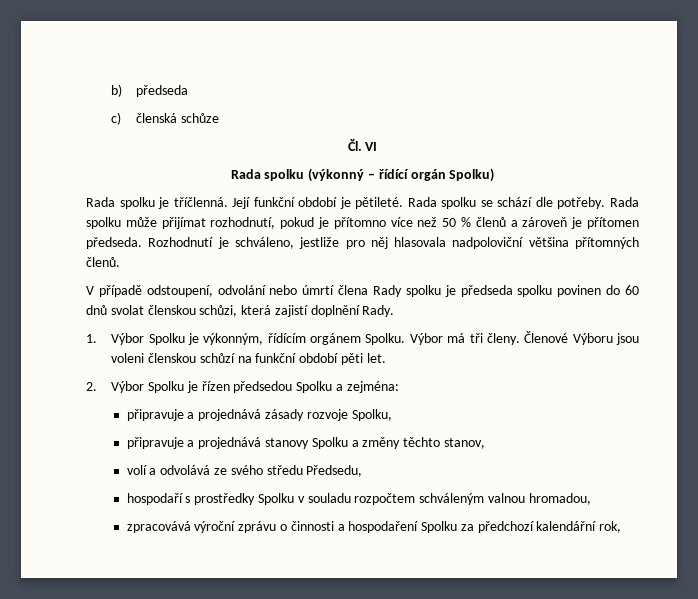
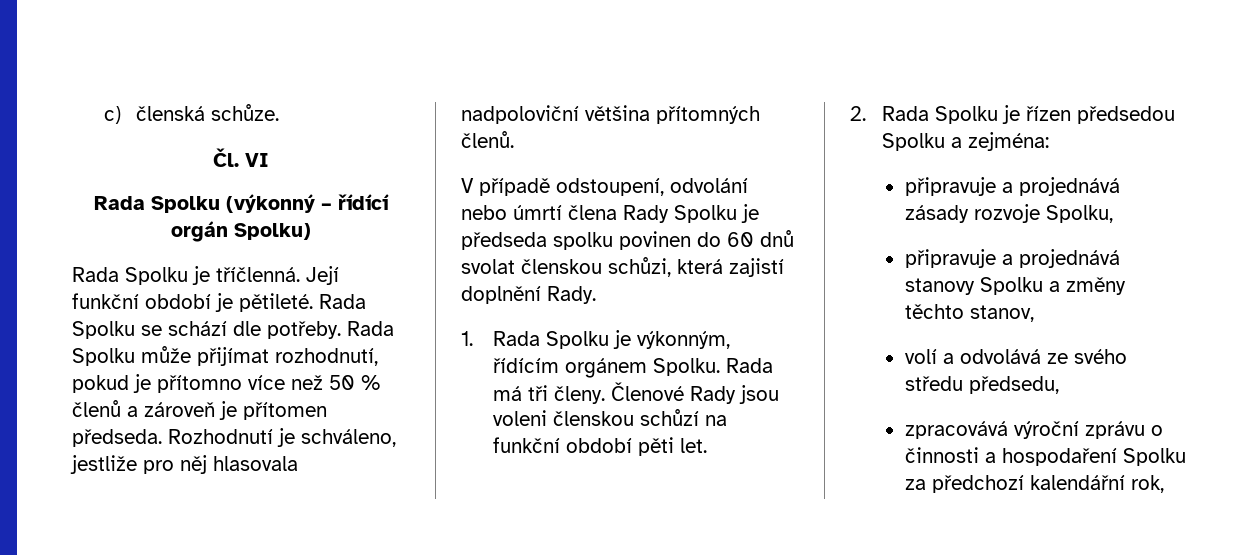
- b) předseda
- c) členská schůze
+ c) členská schůze.
- Rada spolku (výkonný – řídící orgán Spolku)
+ Rada Spolku (výkonný – řídící orgán Spolku)
- Rada spolku je tříčlenná.
+ Rada Spolku je tříčlenná.
- Rada spolku se schází dle potřeby.
+ Rada Spolku se schází dle potřeby.
- Rada spolku může přijímat rozhodnutí, pokud je přítomno více než 50 % členů a zároveň je přítomen předseda.
+ Rada Spolku může přijímat rozhodnutí, pokud je přítomno více než 50 % členů a zároveň je přítomen předseda.
- V případě odstoupení, odvolání nebo úmrtí člena Rady spolku je předseda spolku povinen do 60 dnů svolat členskou schůzi, která zajistí doplnění Rady.
+ V případě odstoupení, odvolání nebo úmrtí člena Rady Spolku je předseda spolku povinen do 60 dnů svolat členskou schůzi, která zajistí doplnění Rady.
- 1. Výbor Spolku je výkonným, řídícím orgánem Spolku.
+ 1. Rada Spolku je výkonným, řídícím orgánem Spolku.
- Výbor má tři členy.
+ Rada má tři členy.
- Členové Výboru jsou voleni členskou schůzí na funkční období pěti let.
+ Členové Rady jsou voleni členskou schůzí na funkční období pěti let.
- 2. Výbor Spolku je řízen předsedou Spolku a zejména:
+ 2. Rada Spolku je řízen předsedou Spolku a zejména:
- volí a odvolává ze svého středu Předsedu,
- hospodaří s prostředky Spolku v souladu rozpočtem schváleným valnou hromadou,
+ volí a odvolává ze svého středu předsedu,

